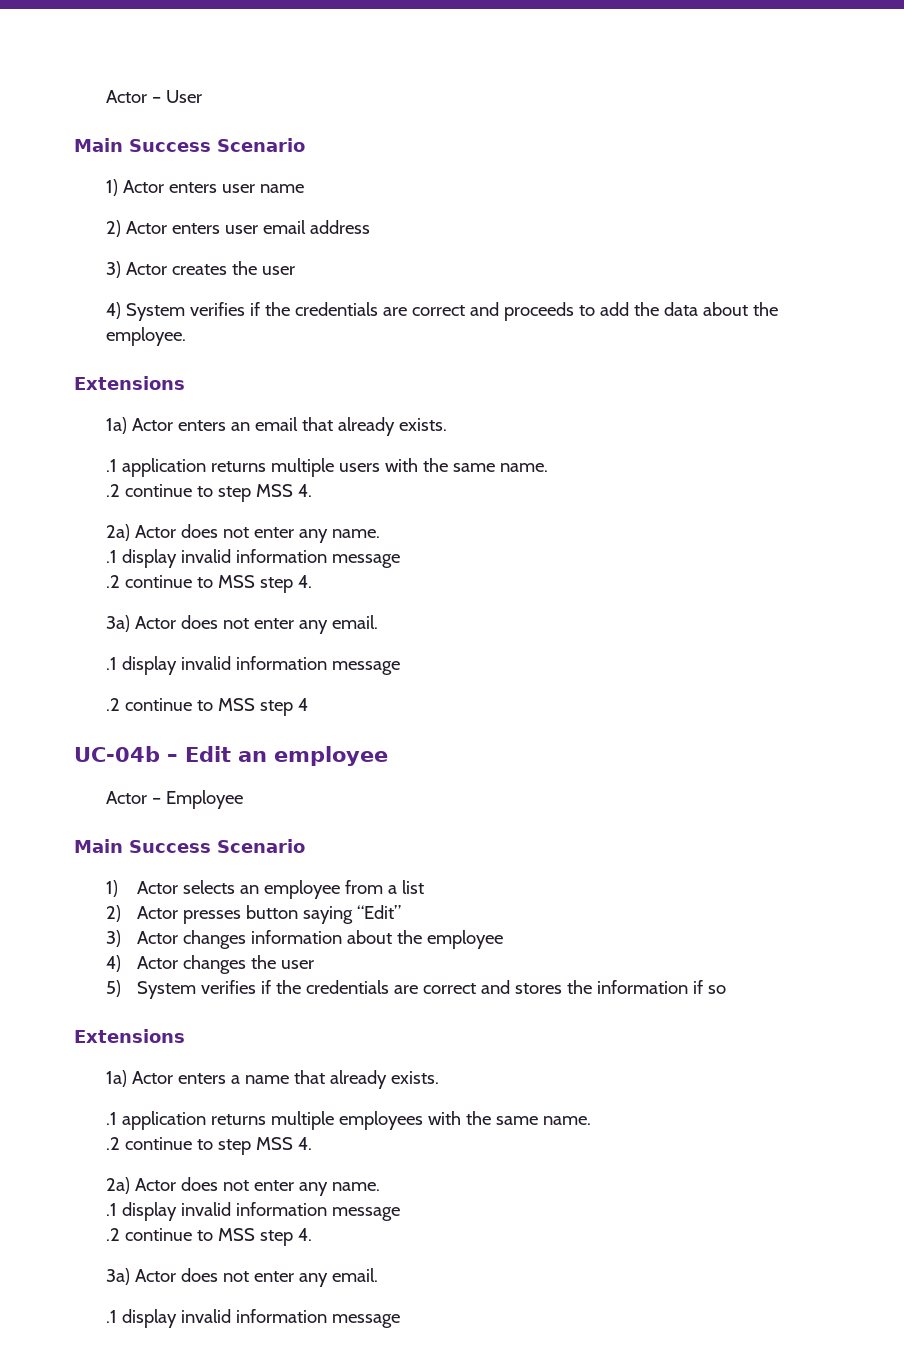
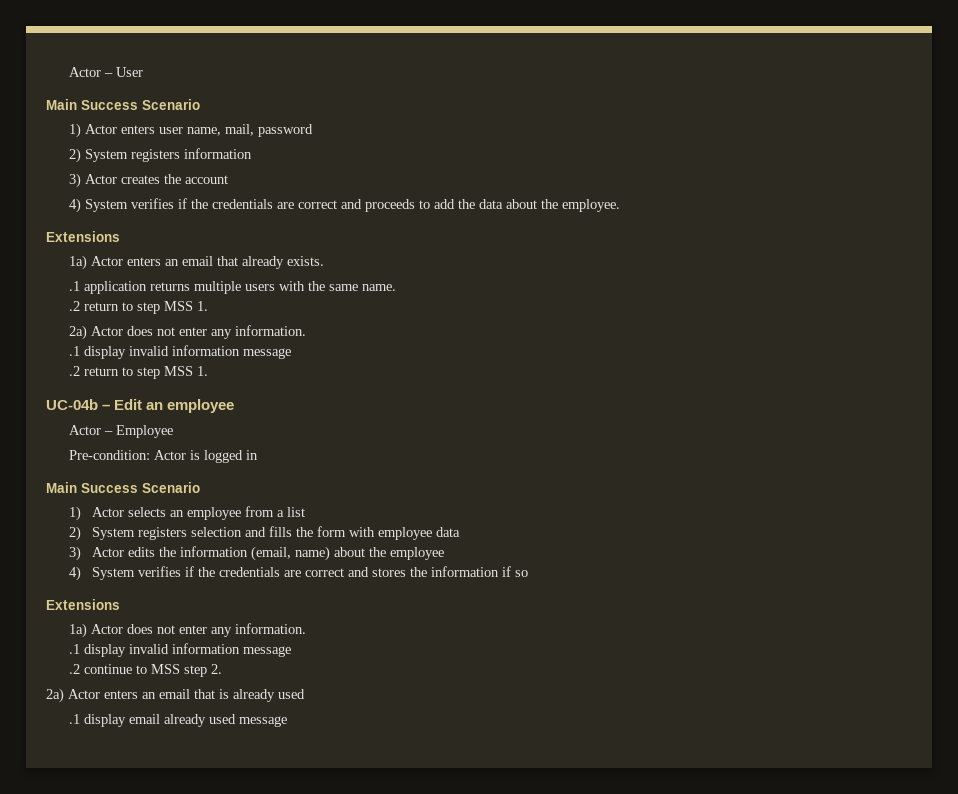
- 1) Actor enters user name
- 2) Actor enters user email address
+ 1) Actor enters user name, mail, password
+ 2) System registers information
- 3) Actor creates the user
+ 3) Actor creates the account
  .1 application returns multiple users with the same name.
- .2 continue to step MSS 4.
- 2a) Actor does not enter any name.
+ .2 return to step MSS 1.
+ 2a) Actor does not enter any information.
  .1 display invalid information message
- .2 continue to MSS step 4.
- 3a) Actor does not enter any email.
- .1 display invalid information message
- .2 continue to MSS step 4
+ .2 return to step MSS 1.
+ Pre-condition: Actor is logged in
- 2) Actor presses button saying “Edit”
- 3) Actor changes information about the employee
- 4) Actor changes the user
- 5) System verifies if the credentials are correct and stores the information if so
+ 2) System registers selection and fills the form with employee data
+ 3) Actor edits the information (email, name) about the employee
+ 4) System verifies if the credentials are correct and stores the information if so
- 1a) Actor enters a name that already exists.
- .1 application returns multiple employees with the same name.
- .2 continue to step MSS 4.
- 2a) Actor does not enter any name.
+ 1a) Actor does not enter any information.
  .1 display invalid information message
- .2 continue to MSS step 4.
- 3a) Actor does not enter any email.
- .1 display invalid information message
+ .2 continue to MSS step 2.
+ 2a) Actor enters an email that is already used
+ .1 display email already used message

